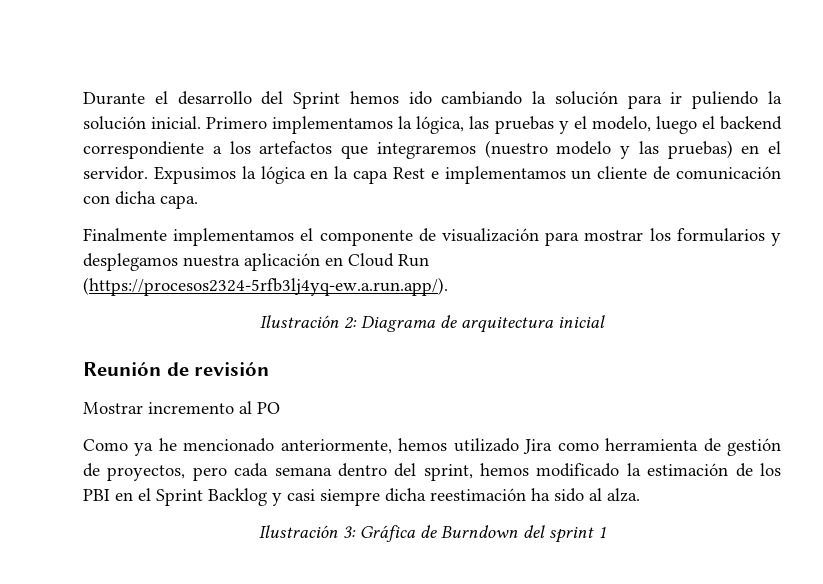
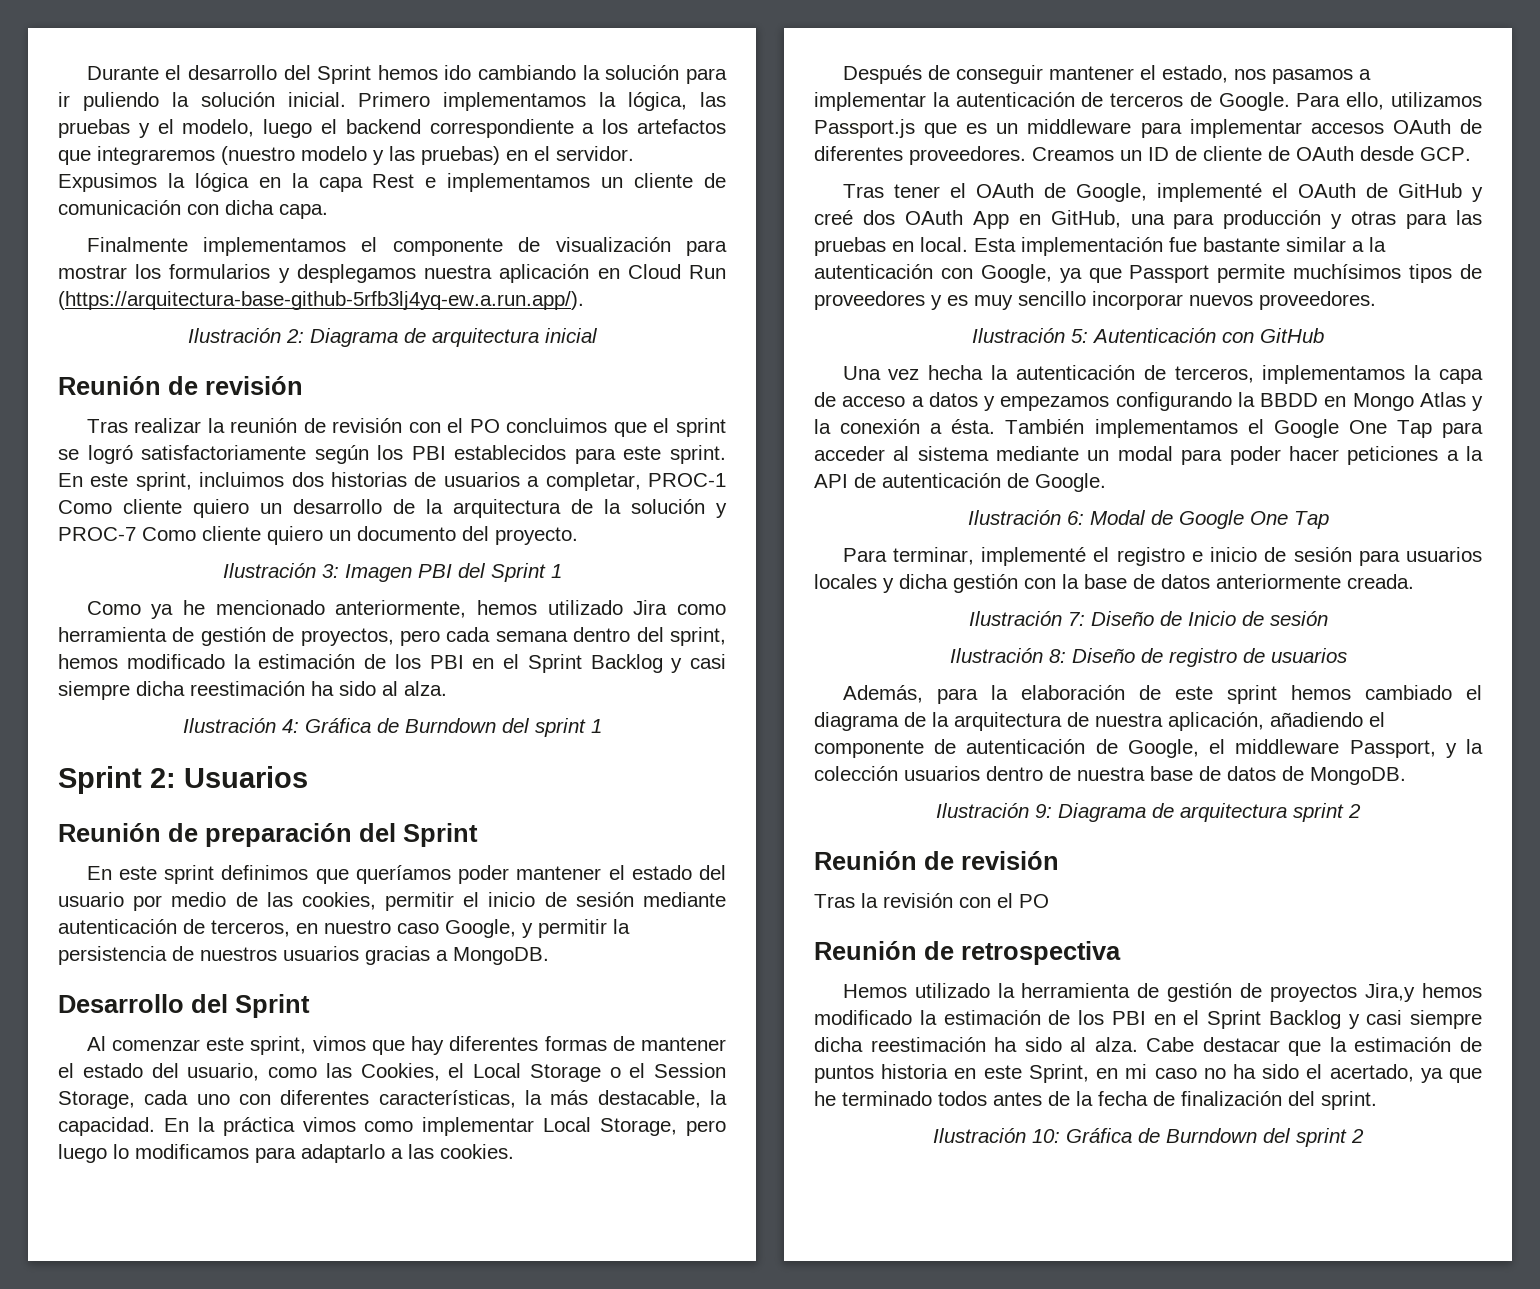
- Finalmente implementamos el componente de visualización para mostrar los formularios y desplegamos nuestra aplicación en Cloud Run (https://procesos2324-5rfb3lj4yq-ew.a.run.app/).
+ Finalmente implementamos el componente de visualización para mostrar los formularios y desplegamos nuestra aplicación en Cloud Run (https://arquitectura-base-github-5rfb3lj4yq-ew.a.run.app/).
- Mostrar incremento al PO
+ Tras realizar la reunión de revisión con el PO concluimos que el sprint se logró satisfactoriamente según los PBI establecidos para este sprint. En este sprint, incluimos dos historias de usuarios a completar, PROC-1 Como cliente quiero un desarrollo de la arquitectura de la solución y PROC-7 Como cliente quiero un documento del proyecto.
+ Ilustración 3: Imagen PBI del Sprint 1
- Ilustración 3: Gráfica de Burndown del sprint 1
+ Ilustración 4: Gráfica de Burndown del sprint 1
+ Sprint 2: Usuarios
+ Reunión de preparación del Sprint
+ En este sprint definimos que queríamos poder mantener el estado del usuario por medio de las cookies, permitir el inicio de sesión mediante autenticación de terceros, en nuestro caso Google, y permitir la persistencia de nuestros usuarios gracias a MongoDB.
+ Desarrollo del Sprint
+ Al comenzar este sprint, vimos que hay diferentes formas de mantener el estado del usuario, como las Cookies, el Local Storage o el Session Storage, cada uno con diferentes características, la más destacable, la capacidad. En la práctica vimos como implementar Local Storage, pero luego lo modificamos para adaptarlo a las cookies.
+ Después de conseguir mantener el estado, nos pasamos a implementar la autenticación de terceros de Google. Para ello, utilizamos Passport.js que es un middleware para implementar accesos OAuth de diferentes proveedores. Creamos un ID de cliente de OAuth desde GCP.
+ Tras tener el OAuth de Google, implementé el OAuth de GitHub y creé dos OAuth App en GitHub, una para producción y otras para las pruebas en local. Esta implementación fue bastante similar a la autenticación con Google, ya que Passport permite muchísimos tipos de proveedores y es muy sencillo incorporar nuevos proveedores.
+ Ilustración 5: Autenticación con GitHub
+ Una vez hecha la autenticación de terceros, implementamos la capa de acceso a datos y empezamos configurando la BBDD en Mongo Atlas y la conexión a ésta. También implementamos el Google One Tap para acceder al sistema mediante un modal para poder hacer peticiones a la API de autenticación de Google.
+ Ilustración 6: Modal de Google One Tap
+ Para terminar, implementé el registro e inicio de sesión para usuarios locales y dicha gestión con la base de datos anteriormente creada.
+ Ilustración 7: Diseño de Inicio de sesión
+ Ilustración 8: Diseño de registro de usuarios
+ Además, para la elaboración de este sprint hemos cambiado el diagrama de la arquitectura de nuestra aplicación, añadiendo el componente de autenticación de Google, el middleware Passport, y la colección usuarios dentro de nuestra base de datos de MongoDB.
+ Ilustración 9: Diagrama de arquitectura sprint 2
+ Reunión de revisión
+ Tras la revisión con el PO
+ Reunión de retrospectiva
+ Hemos utilizado la herramienta de gestión de proyectos Jira,y hemos modificado la estimación de los PBI en el Sprint Backlog y casi siempre dicha reestimación ha sido al alza. Cabe destacar que la estimación de puntos historia en este Sprint, en mi caso no ha sido el acertado, ya que he terminado todos antes de la fecha de finalización del sprint.
+ Ilustración 10: Gráfica de Burndown del sprint 2

